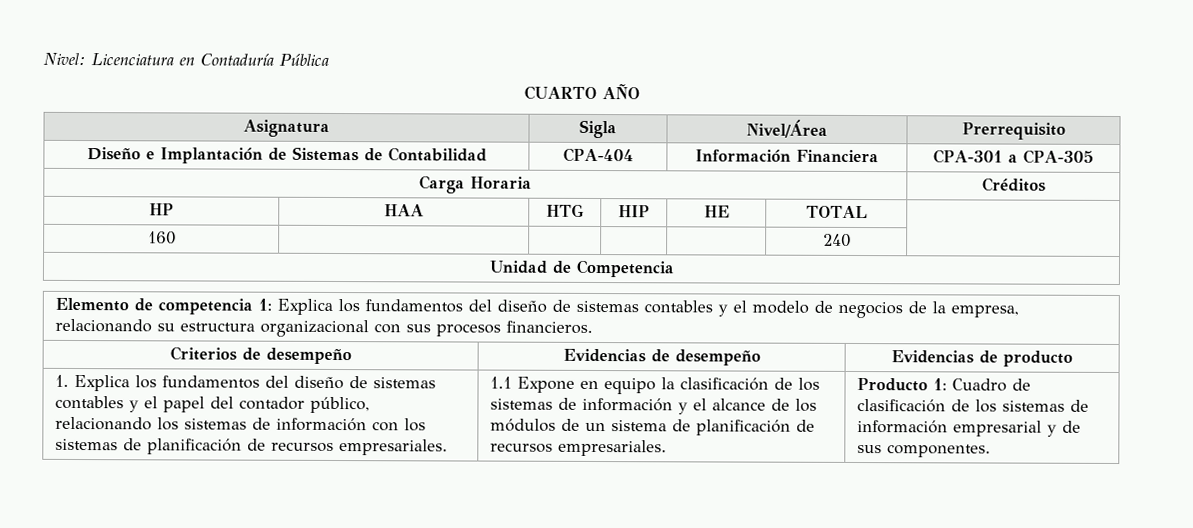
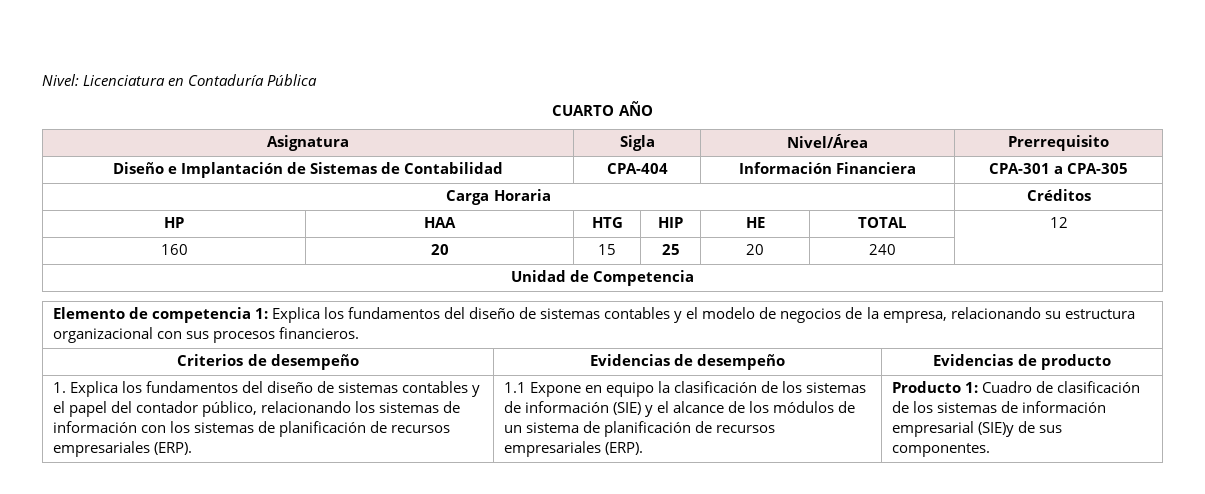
- HP | HAA | HTG | HIP | HE | TOTAL |
+ HP | HAA | HTG | HIP | HE | TOTAL | 12
- 160 | | | | | 240 |
+ 160 | 20 | 15 | 25 | 20 | 240 |
- 1. Explica los fundamentos del diseño de sistemas contables y el papel del contador público, relacionando los sistemas de información con los sistemas de planificación de recursos empresariales.
+ 1. Explica los fundamentos del diseño de sistemas contables y el papel del contador público, relacionando los sistemas de información con los sistemas de planificación de recursos empresariales (ERP).
- 1.1 Expone en equipo la clasificación de los sistemas de información y el alcance de los módulos de un sistema de planificación de recursos empresariales.
+ 1.1 Expone en equipo la clasificación de los sistemas de información (SIE) y el alcance de los módulos de un sistema de planificación de recursos empresariales (ERP).
- Producto 1: Cuadro de clasificación de los sistemas de información empresarial y de sus componentes.
+ Producto 1: Cuadro de clasificación de los sistemas de información empresarial (SIE)y de sus componentes.

